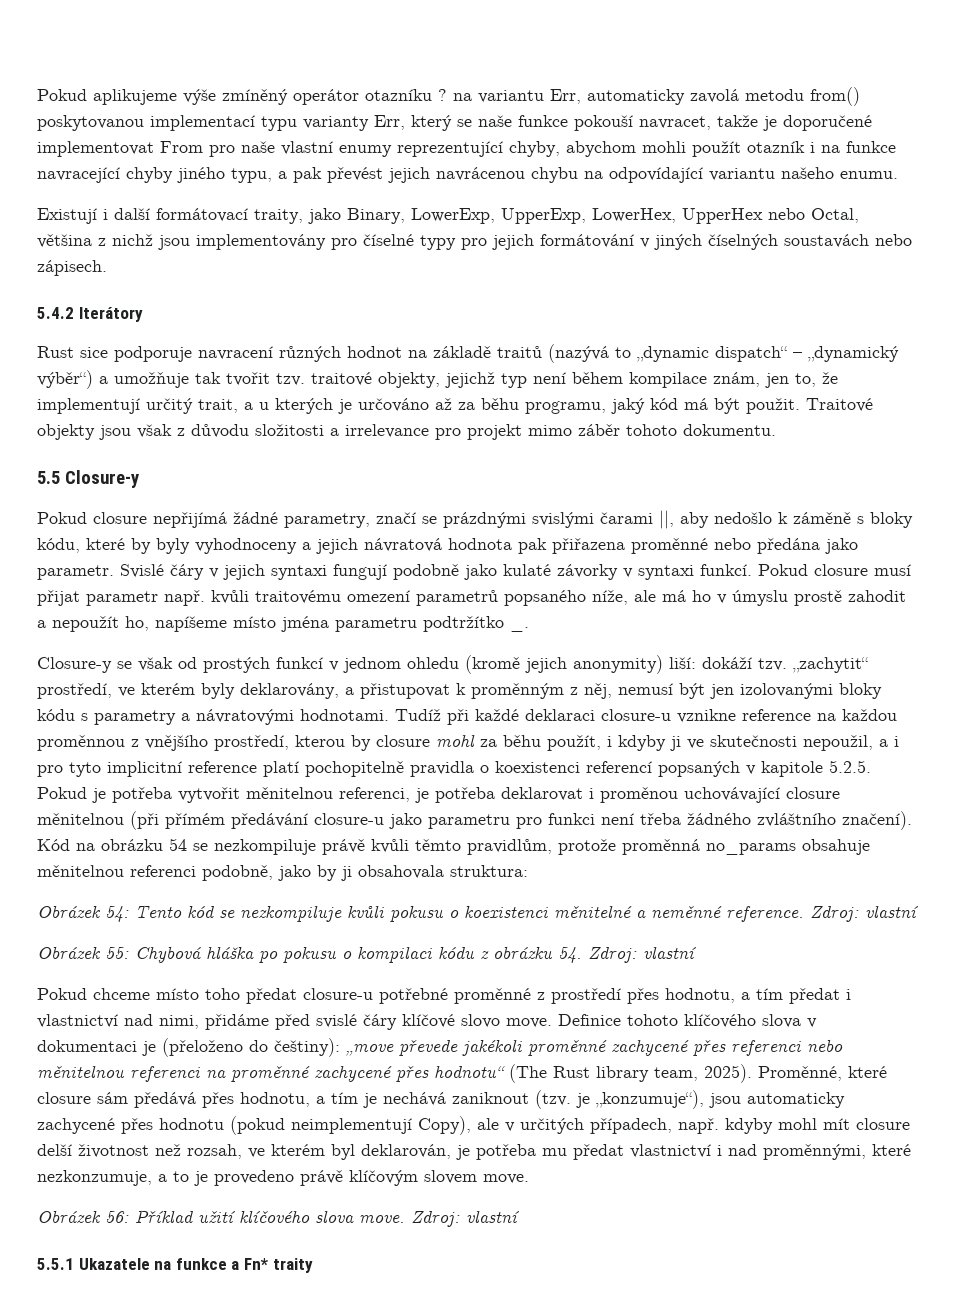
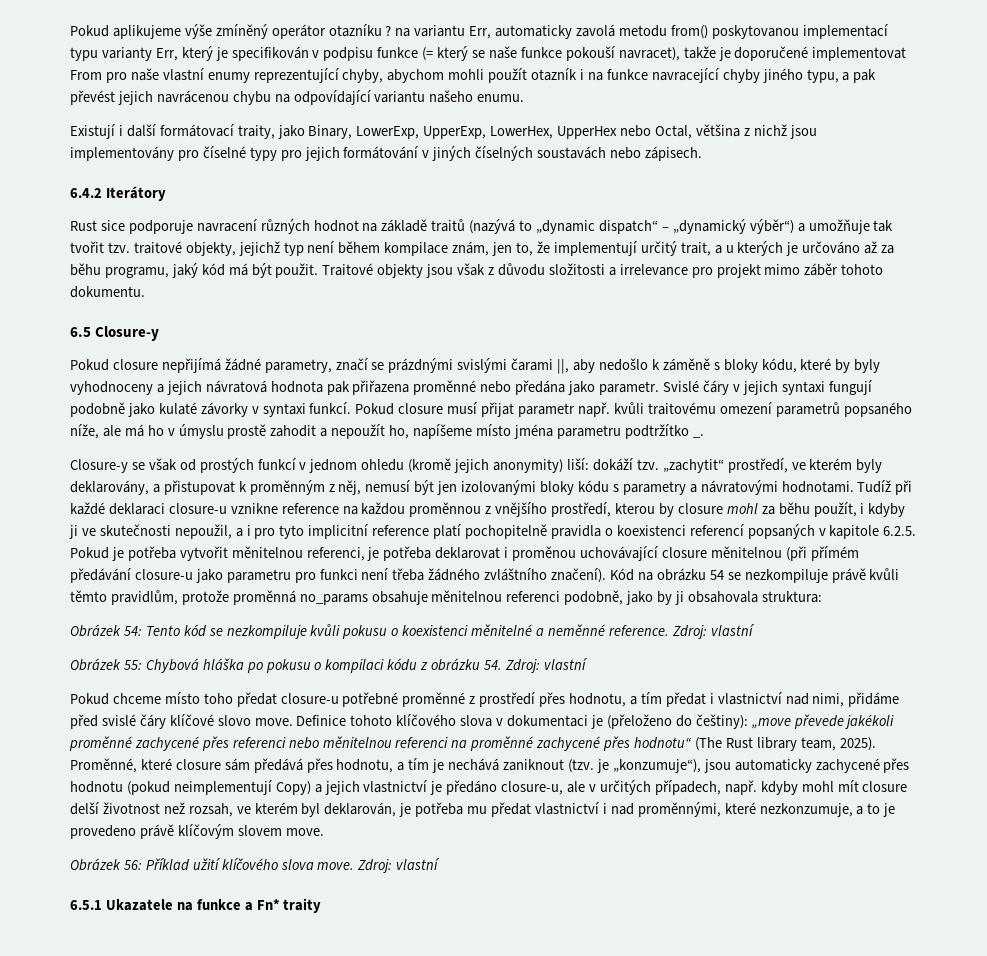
- Pokud aplikujeme výše zmíněný operátor otazníku ? na variantu Err, automaticky zavolá metodu from() poskytovanou implementací typu varianty Err, který se naše funkce pokouší navracet, takže je doporučené implementovat From pro naše vlastní enumy reprezentující chyby, abychom mohli použít otazník i na funkce navracející chyby jiného typu, a pak převést jejich navrácenou chybu na odpovídající variantu našeho enumu.
+ Pokud aplikujeme výše zmíněný operátor otazníku ? na variantu Err, automaticky zavolá metodu from() poskytovanou implementací typu varianty Err, který je specifikován v podpisu funkce (= který se naše funkce pokouší navracet), takže je doporučené implementovat From pro naše vlastní enumy reprezentující chyby, abychom mohli použít otazník i na funkce navracející chyby jiného typu, a pak převést jejich navrácenou chybu na odpovídající variantu našeho enumu.
- 5.4.2 Iterátory
+ 6.4.2 Iterátory
- 5.5 Closure-y
+ 6.5 Closure-y
- Tudíž při každé deklaraci closure-u vznikne reference na každou proměnnou z vnějšího prostředí, kterou by closure mohl za běhu použít, i kdyby ji ve skutečnosti nepoužil, a i pro tyto implicitní reference platí pochopitelně pravidla o koexistenci referencí popsaných v kapitole 5.2.5. Pokud je potřeba vytvořit měnitelnou referenci, je potřeba deklarovat i proměnou uchovávající closure měnitelnou (při přímém předávání closure-u jako parametru pro funkci není třeba žádného zvláštního značení).
+ Tudíž při každé deklaraci closure-u vznikne reference na každou proměnnou z vnějšího prostředí, kterou by closure mohl za běhu použít, i kdyby ji ve skutečnosti nepoužil, a i pro tyto implicitní reference platí pochopitelně pravidla o koexistenci referencí popsaných v kapitole 6.2.5. Pokud je potřeba vytvořit měnitelnou referenci, je potřeba deklarovat i proměnou uchovávající closure měnitelnou (při přímém předávání closure-u jako parametru pro funkci není třeba žádného zvláštního značení).
- Proměnné, které closure sám předává přes hodnotu, a tím je nechává zaniknout (tzv. je „konzumuje“), jsou automaticky zachycené přes hodnotu (pokud neimplementují Copy), ale v určitých případech, např. kdyby mohl mít closure delší životnost než rozsah, ve kterém byl deklarován, je potřeba mu předat vlastnictví i nad proměnnými, které nezkonzumuje, a to je provedeno právě klíčovým slovem move.
+ Proměnné, které closure sám předává přes hodnotu, a tím je nechává zaniknout (tzv. je „konzumuje“), jsou automaticky zachycené přes hodnotu (pokud neimplementují Copy) a jejich vlastnictví je předáno closure-u, ale v určitých případech, např. kdyby mohl mít closure delší životnost než rozsah, ve kterém byl deklarován, je potřeba mu předat vlastnictví i nad proměnnými, které nezkonzumuje, a to je provedeno právě klíčovým slovem move.
- 5.5.1 Ukazatele na funkce a Fn* traity
+ 6.5.1 Ukazatele na funkce a Fn* traity

